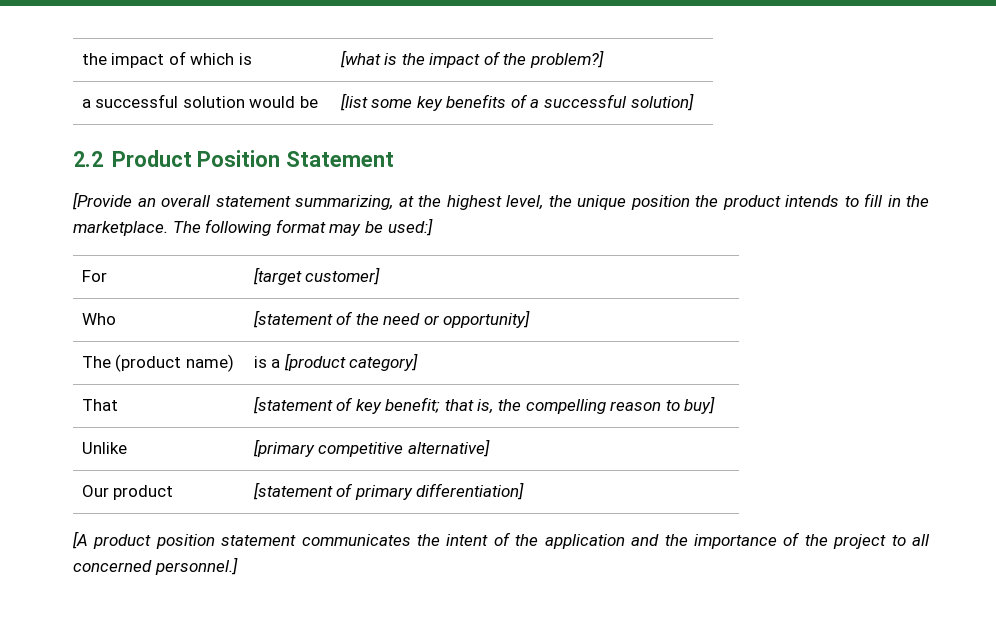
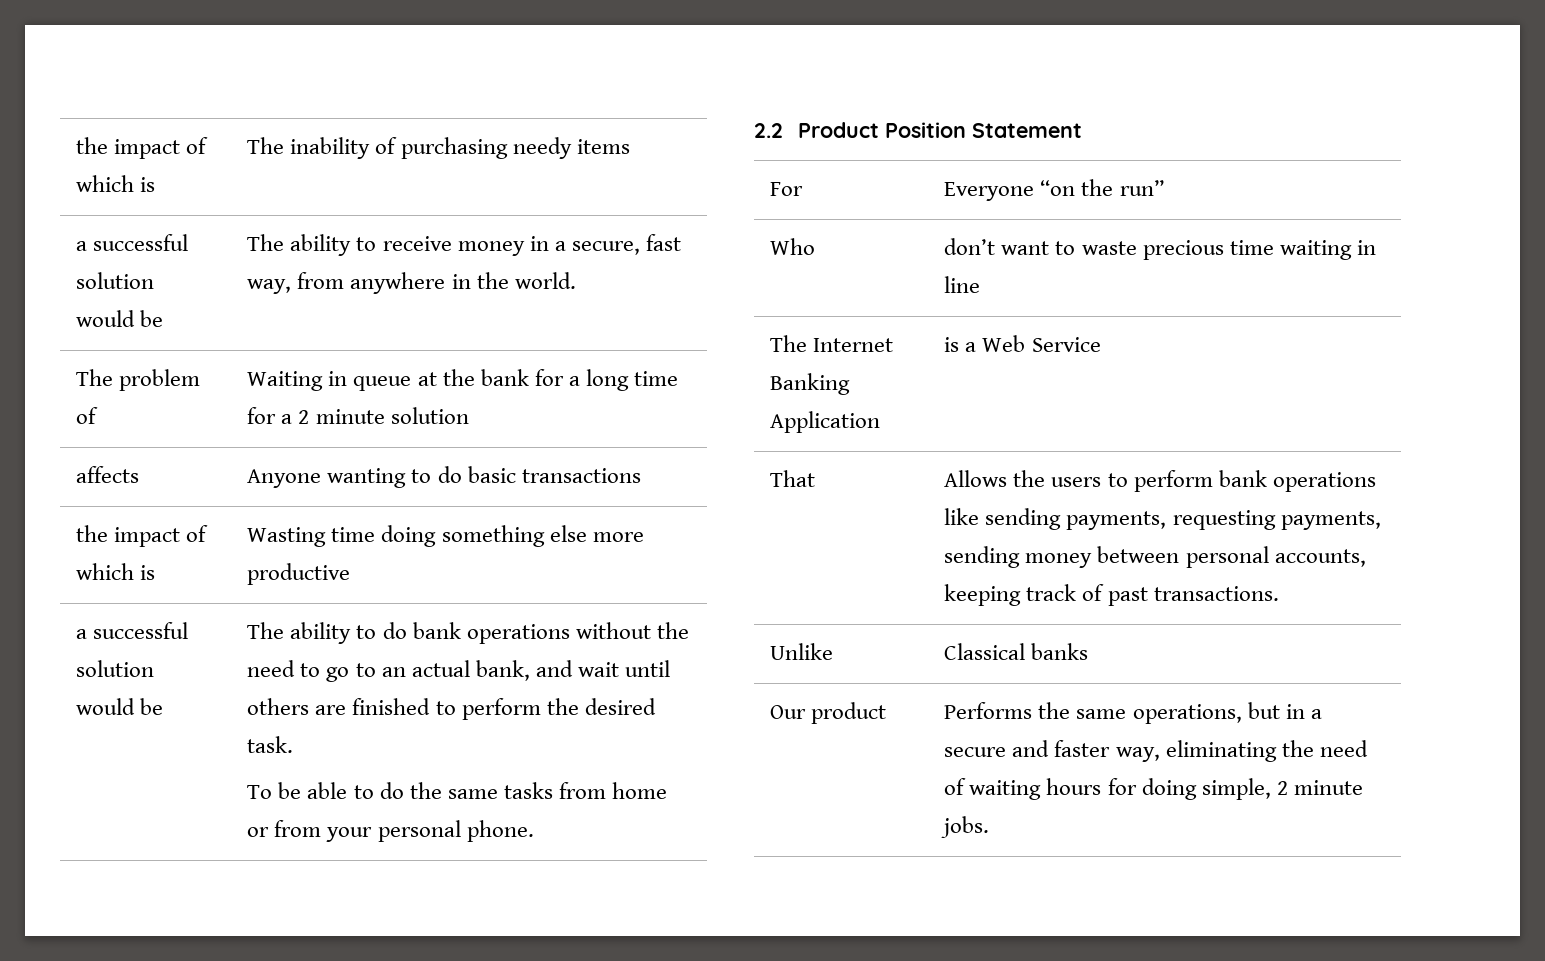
- the impact of which is | [what is the impact of the problem?]
- a successful solution would be | [list some key benefits of a successful solution]
+ the impact of which is | The inability of purchasing needy items
+ a successful solution would be | The ability to receive money in a secure, fast way, from anywhere in the world.
+ The problem of | Waiting in queue at the bank for a long time for a 2 minute solution
+ affects | Anyone wanting to do basic transactions
+ the impact of which is | Wasting time doing something else more productive
+ a successful solution would be | The ability to do bank operations without the need to go to an actual bank, and wait until others are finished to perform the desired task.
+ To be able to do the same tasks from home or from your personal phone.
  2.2 Product Position Statement
- [Provide an overall statement summarizing, at the highest level, the unique position the product intends to fill in the marketplace. The following format may be used:]
- For | [target customer]
- Who | [statement of the need or opportunity]
- The (product name) | is a [product category]
+ For | Everyone “on the run”
+ Who | don’t want to waste precious time waiting in line
+ The Internet Banking Application | is a Web Service
- That | [statement of key benefit; that is, the compelling reason to buy]
- Unlike | [primary competitive alternative]
- Our product | [statement of primary differentiation]
- [A product position statement communicates the intent of the application and the importance of the project to all concerned personnel.]
+ That | Allows the users to perform bank operations like sending payments, requesting payments, sending money between personal accounts, keeping track of past transactions.
+ Unlike | Classical banks
+ Our product | Performs the same operations, but in a secure and faster way, eliminating the need of waiting hours for doing simple, 2 minute jobs.

